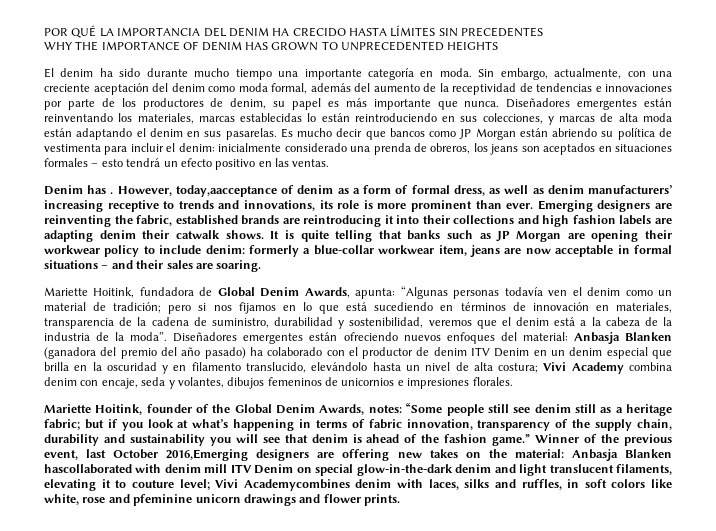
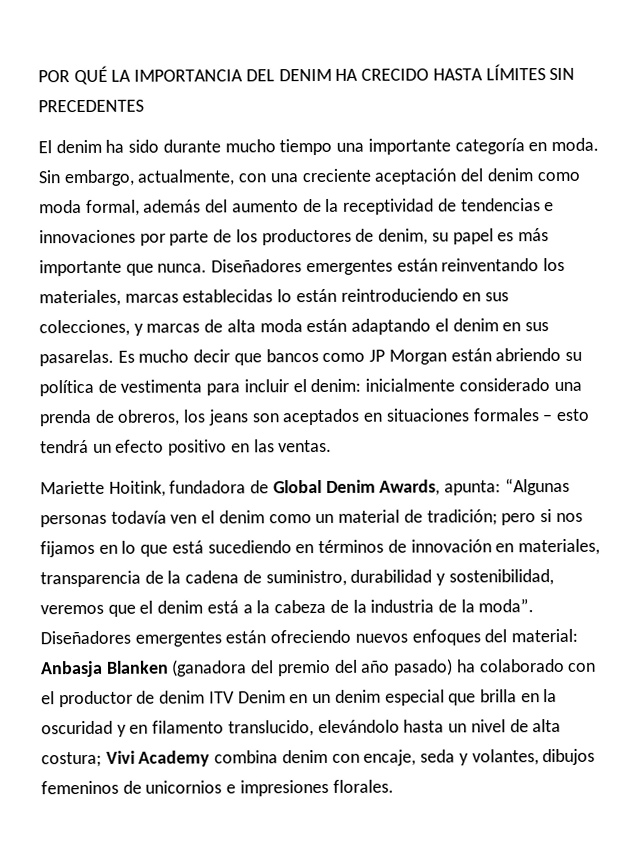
- WHY THE IMPORTANCE OF DENIM HAS GROWN TO UNPRECEDENTED HEIGHTS
- Denim has . However, today,aacceptance of denim as a form of formal dress, as well as denim manufacturers’ increasing receptive to trends and innovations, its role is more prominent than ever. Emerging designers are reinventing the fabric, established brands are reintroducing it into their collections and high fashion labels are adapting denim their catwalk shows. It is quite telling that banks such as JP Morgan are opening their workwear policy to include denim: formerly a blue-collar workwear item, jeans are now acceptable in formal situations – and their sales are soaring.
- Mariette Hoitink, founder of the Global Denim Awards, notes: “Some people still see denim still as a heritage fabric; but if you look at what’s happening in terms of fabric innovation, transparency of the supply chain, durability and sustainability you will see that denim is ahead of the fashion game.” Winner of the previous event, last October 2016,Emerging designers are offering new takes on the material: Anbasja Blanken hascollaborated with denim mill ITV Denim on special glow-in-the-dark denim and light translucent filaments, elevating it to couture level; Vivi Academycombines denim with laces, silks and ruffles, in soft colors like white, rose and pfeminine unicorn drawings and flower prints.

